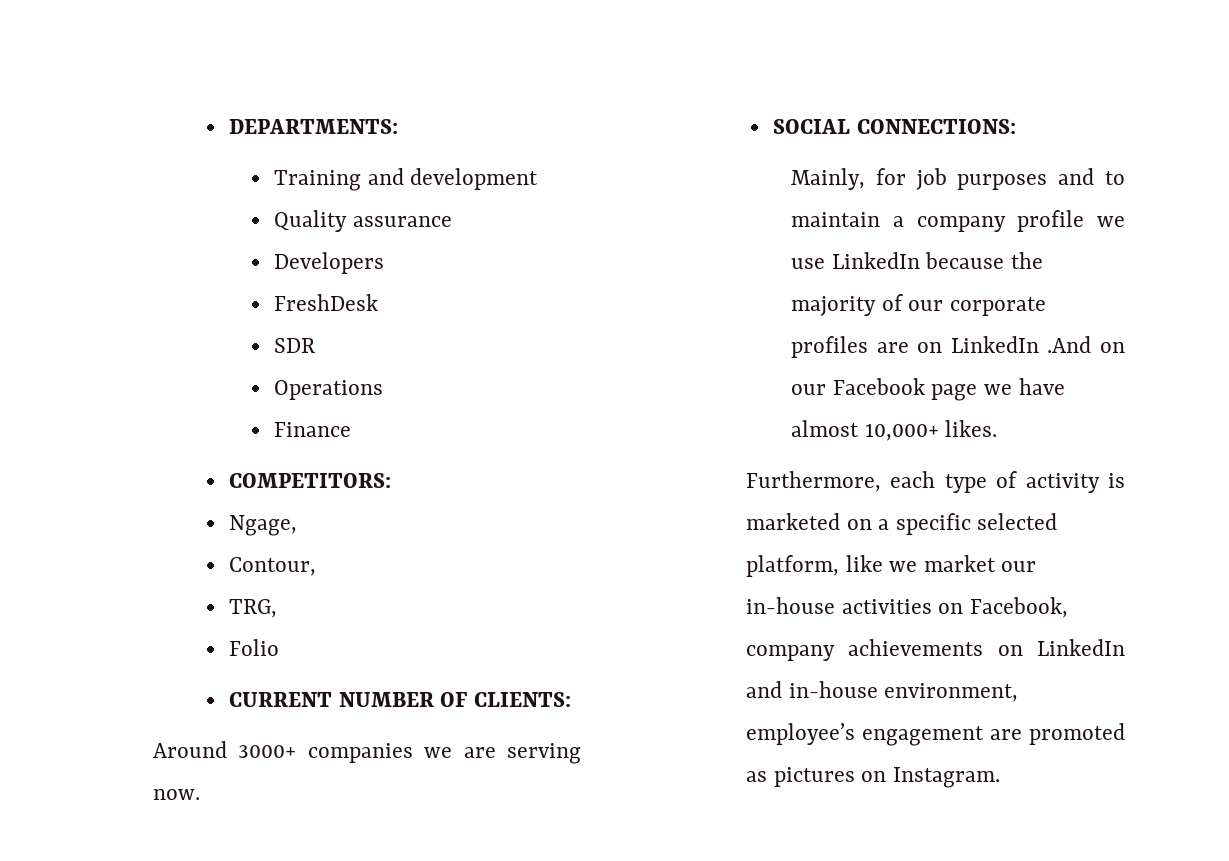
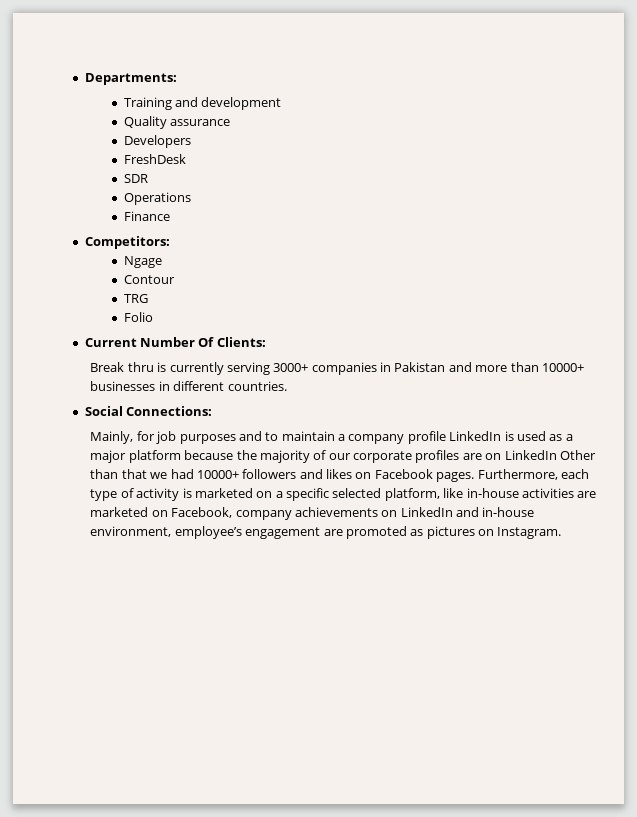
- DEPARTMENTS:
+ Departments:
- COMPETITORS:
- Ngage,
- Contour,
- TRG,
+ Competitors:
+ Ngage
+ Contour
+ TRG
  Folio
- CURRENT NUMBER OF CLIENTS:
- Around 3000+ companies we are serving now.
- SOCIAL CONNECTIONS:
+ Current Number Of Clients:
+ Break thru is currently serving 3000+ companies in Pakistan and more than 10000+ businesses in different countries.
+ Social Connections:
- Mainly, for job purposes and to maintain a company profile we use LinkedIn because the majority of our corporate profiles are on LinkedIn .And on our Facebook page we have almost 10,000+ likes.
- Furthermore, each type of activity is marketed on a specific selected platform, like we market our in-house activities on Facebook, company achievements on LinkedIn and in-house environment, employee’s engagement are promoted as pictures on Instagram.
+ Mainly, for job purposes and to maintain a company profile LinkedIn is used as a major platform because the majority of our corporate profiles are on LinkedIn Other than that we had 10000+ followers and likes on Facebook pages. Furthermore, each type of activity is marketed on a specific selected platform, like in-house activities are marketed on Facebook, company achievements on LinkedIn and in-house environment, employee’s engagement are promoted as pictures on Instagram.

